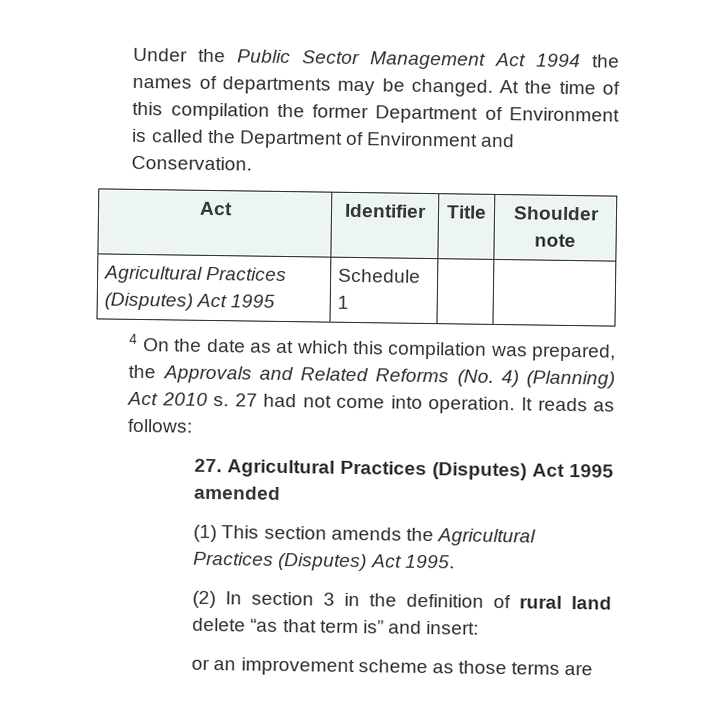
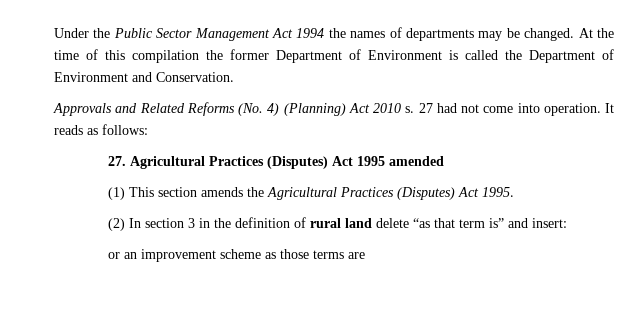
- Act | Identifier | Title | Shoulder note
- Agricultural Practices (Disputes) Act 1995 | Schedule 1 | |
- 4 On the date as at which this compilation was prepared, the Approvals and Related Reforms (No. 4) (Planning) Act 2010 s.
+ Approvals and Related Reforms (No. 4) (Planning) Act 2010 s.

